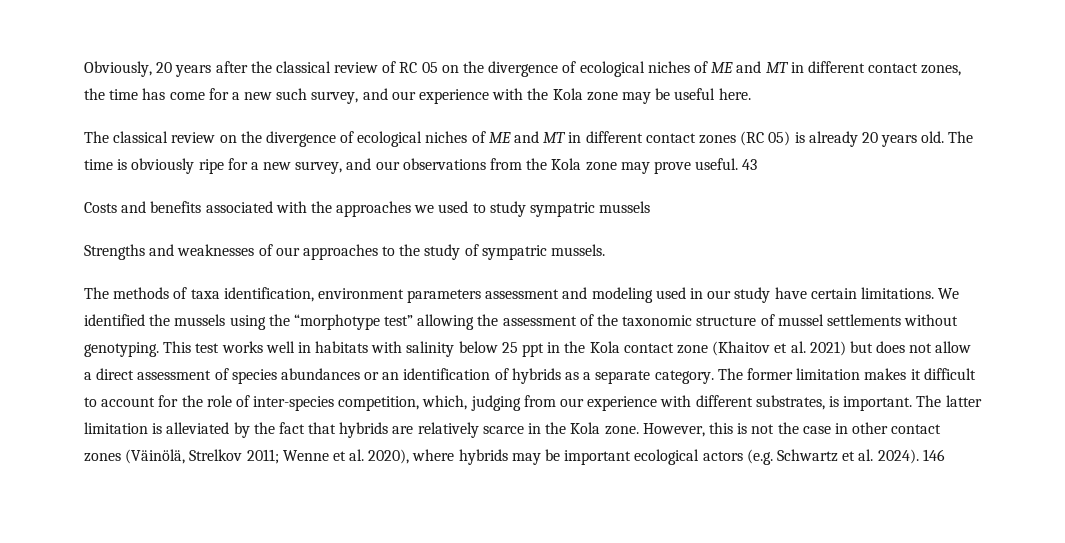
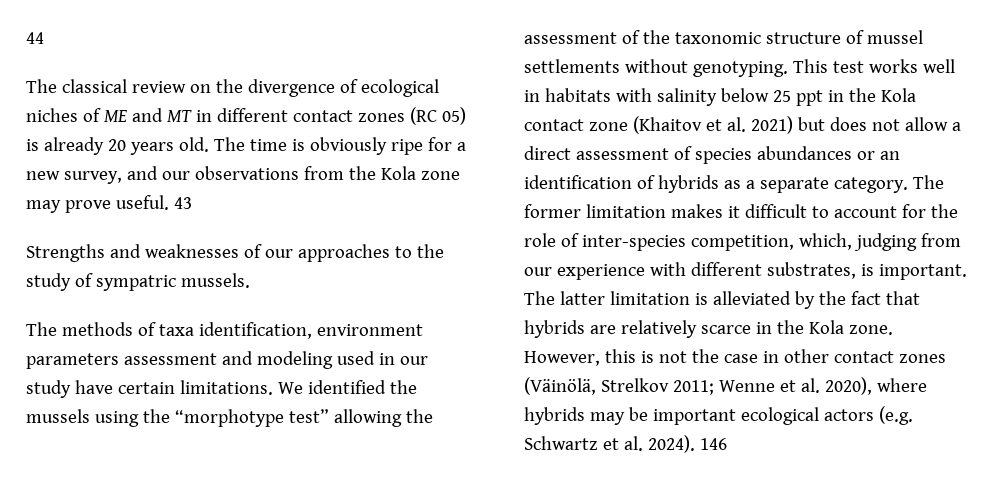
- Obviously, 20 years after the classical review of RC 05 on the divergence of ecological niches of ME and MT in different contact zones, the time has come for a new such survey, and our experience with the Kola zone may be useful here.
+ 44
- Costs and benefits associated with the approaches we used to study sympatric mussels

